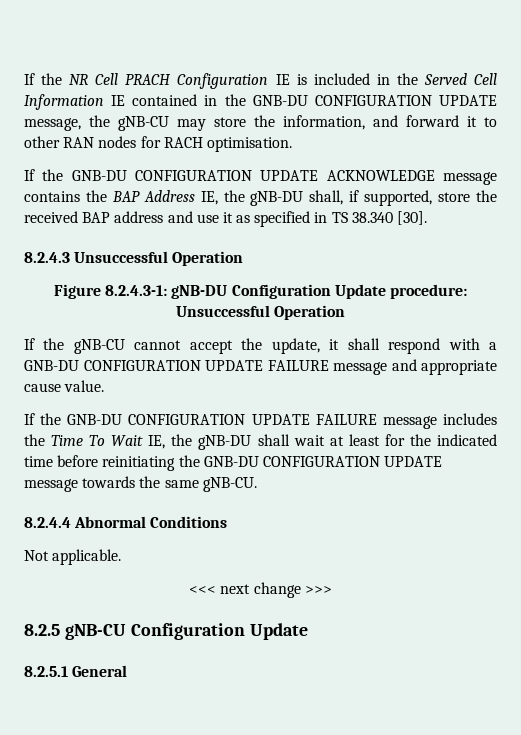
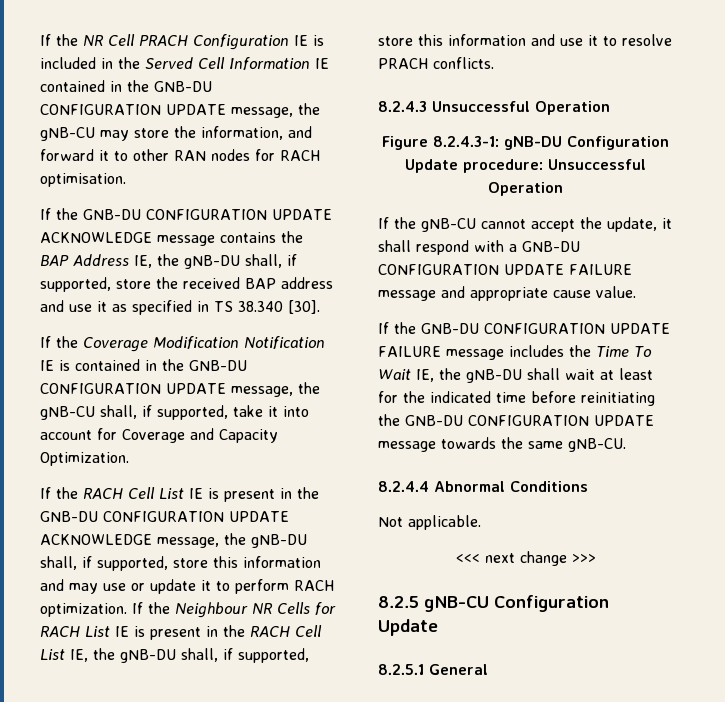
+ If the Coverage Modification Notification IE is contained in the GNB-DU CONFIGURATION UPDATE message, the gNB-CU shall, if supported, take it into account for Coverage and Capacity Optimization.
+ If the RACH Cell List IE is present in the GNB-DU CONFIGURATION UPDATE ACKNOWLEDGE message, the gNB-DU shall, if supported, store this information and may use or update it to perform RACH optimization. If the Neighbour NR Cells for RACH List IE is present in the RACH Cell List IE, the gNB-DU shall, if supported, store this information and use it to resolve PRACH conflicts.

